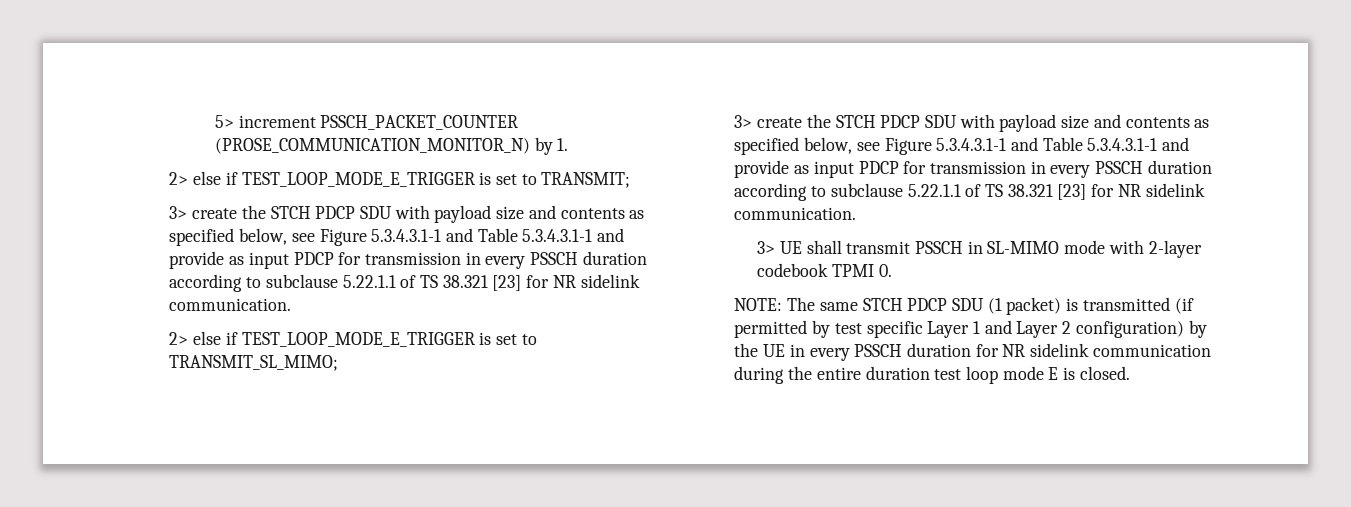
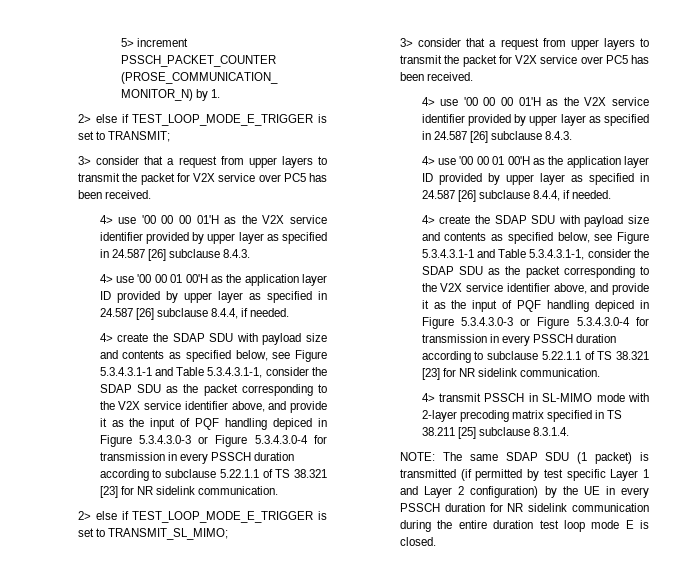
  2> else if TEST_LOOP_MODE_E_TRIGGER is set to TRANSMIT;
- 3> create the STCH PDCP SDU with payload size and contents as specified below, see Figure 5.3.4.3.1-1 and Table 5.3.4.3.1-1 and provide as input PDCP for transmission in every PSSCH duration according to subclause 5.22.1.1 of TS 38.321 [23] for NR sidelink communication.
+ 3> consider that a request from upper layers to transmit the packet for V2X service over PC5 has been received.
+ 4> use '00 00 00 01'H as the V2X service identifier provided by upper layer as specified in 24.587 [26] subclause 8.4.3.
+ 4> use '00 00 01 00'H as the application layer ID provided by upper layer as specified in 24.587 [26] subclause 8.4.4, if needed.
+ 4> create the SDAP SDU with payload size and contents as specified below, see Figure 5.3.4.3.1-1 and Table 5.3.4.3.1-1, consider the SDAP SDU as the packet corresponding to the V2X service identifier above, and provide it as the input of PQF handling depiced in Figure 5.3.4.3.0-3 or Figure 5.3.4.3.0-4 for transmission in every PSSCH duration according to subclause 5.22.1.1 of TS 38.321 [23] for NR sidelink communication.
  2> else if TEST_LOOP_MODE_E_TRIGGER is set to TRANSMIT_SL_MIMO;
- 3> create the STCH PDCP SDU with payload size and contents as specified below, see Figure 5.3.4.3.1-1 and Table 5.3.4.3.1-1 and provide as input PDCP for transmission in every PSSCH duration according to subclause 5.22.1.1 of TS 38.321 [23] for NR sidelink communication.
+ 3> consider that a request from upper layers to transmit the packet for V2X service over PC5 has been received.
+ 4> use '00 00 00 01'H as the V2X service identifier provided by upper layer as specified in 24.587 [26] subclause 8.4.3.
+ 4> use '00 00 01 00'H as the application layer ID provided by upper layer as specified in 24.587 [26] subclause 8.4.4, if needed.
+ 4> create the SDAP SDU with payload size and contents as specified below, see Figure 5.3.4.3.1-1 and Table 5.3.4.3.1-1, consider the SDAP SDU as the packet corresponding to the V2X service identifier above, and provide it as the input of PQF handling depiced in Figure 5.3.4.3.0-3 or Figure 5.3.4.3.0-4 for transmission in every PSSCH duration according to subclause 5.22.1.1 of TS 38.321 [23] for NR sidelink communication.
- 3> UE shall transmit PSSCH in SL-MIMO mode with 2-layer codebook TPMI 0.
+ 4> transmit PSSCH in SL-MIMO mode with 2-layer precoding matrix specified in TS 38.211 [25] subclause 8.3.1.4.
- NOTE: The same STCH PDCP SDU (1 packet) is transmitted (if permitted by test specific Layer 1 and Layer 2 configuration) by the UE in every PSSCH duration for NR sidelink communication during the entire duration test loop mode E is closed.
+ NOTE: The same SDAP SDU (1 packet) is transmitted (if permitted by test specific Layer 1 and Layer 2 configuration) by the UE in every PSSCH duration for NR sidelink communication during the entire duration test loop mode E is closed.

